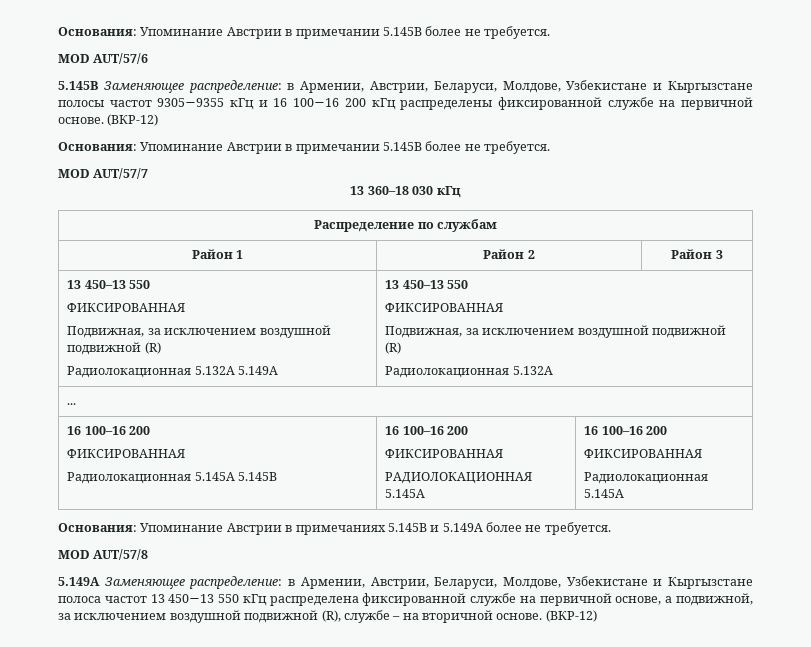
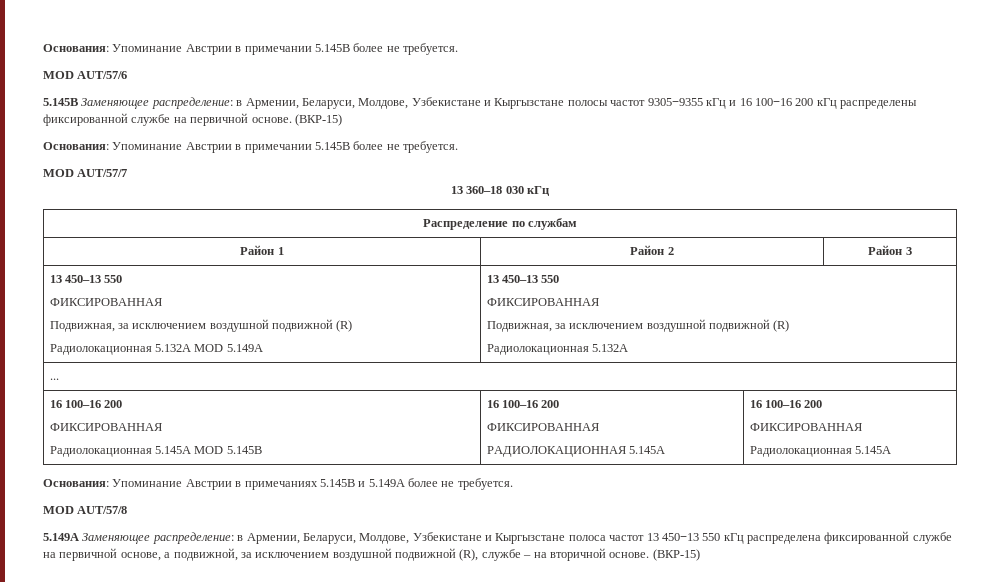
- 5.145B Заменяющее распределение: в Армении, Австрии, Беларуси, Молдове, Узбекистане и Кыргызстане полосы частот 9305−9355 кГц и 16 100−16 200 кГц распределены фиксированной службе на первичной основе. (ВКР-12)
+ 5.145B Заменяющее распределение: в Армении, Беларуси, Молдове, Узбекистане и Кыргызстане полосы частот 9305−9355 кГц и 16 100−16 200 кГц распределены фиксированной службе на первичной основе. (ВКР-15)
  Район 1 | Район 2 | Район 3
  13 450–13 550
  ФИКСИРОВАННАЯ
  Подвижная, за исключением воздушной подвижной (R)
- Радиолокационная 5.132А 5.149A | 13 450–13 550
+ Радиолокационная 5.132А MOD 5.149A | 13 450–13 550
  ...
  16 100–16 200
  ФИКСИРОВАННАЯ
- Радиолокационная 5.145А 5.145B | 16 100–16 200
+ Радиолокационная 5.145А MOD 5.145B | 16 100–16 200
- 5.149A Заменяющее распределение: в Армении, Австрии, Беларуси, Молдове, Узбекистане и Кыргызстане полоса частот 13 450−13 550 кГц распределена фиксированной службе на первичной основе, а подвижной, за исключением воздушной подвижной (R), службе – на вторичной основе. (ВКР-12)
+ 5.149A Заменяющее распределение: в Армении, Беларуси, Молдове, Узбекистане и Кыргызстане полоса частот 13 450−13 550 кГц распределена фиксированной службе на первичной основе, а подвижной, за исключением воздушной подвижной (R), службе – на вторичной основе. (ВКР-15)

